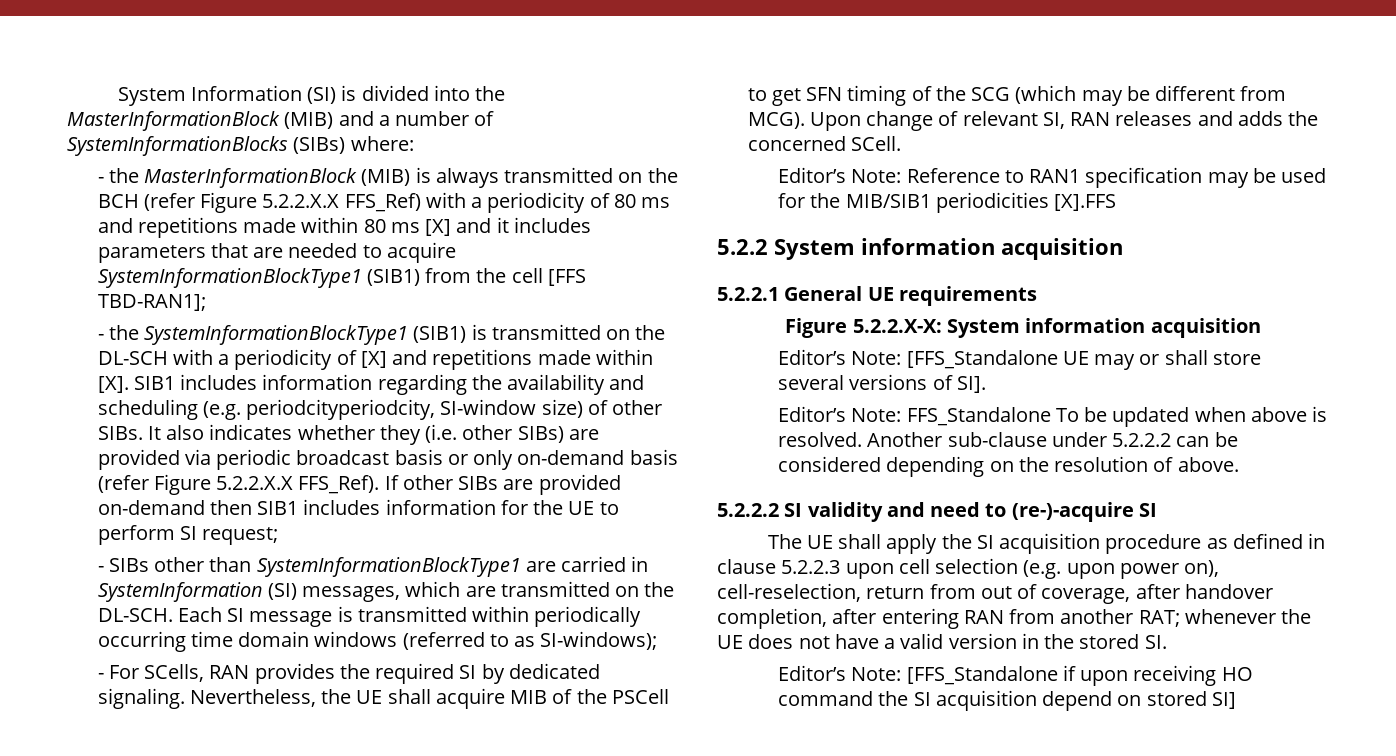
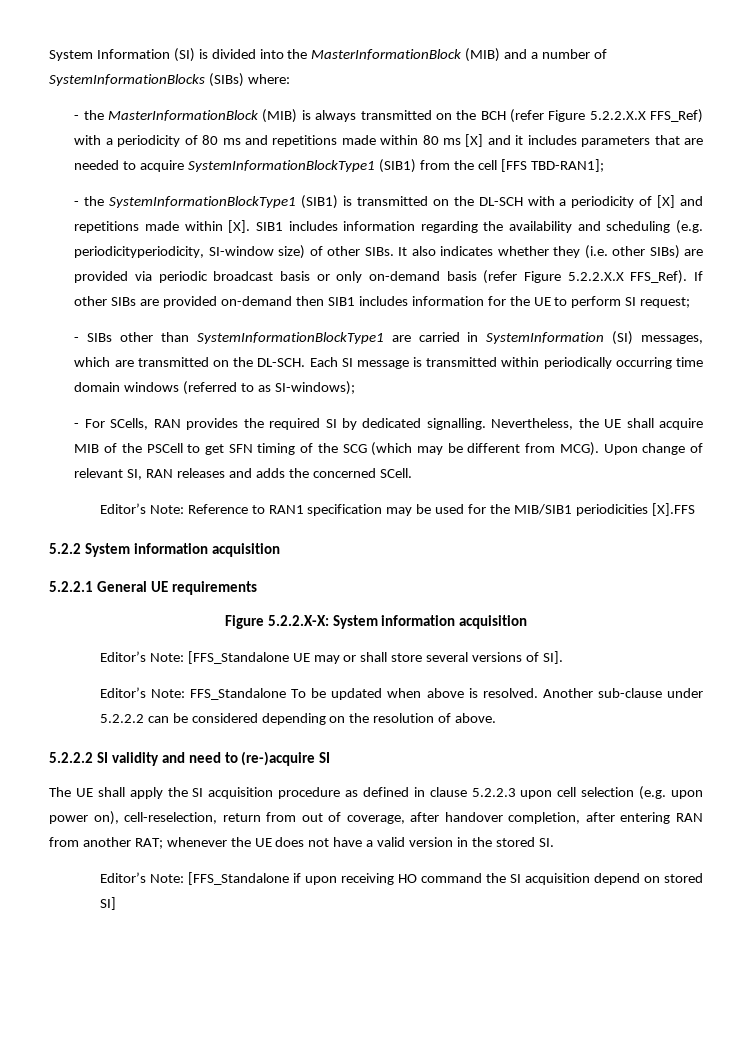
- - the SystemInformationBlockType1 (SIB1) is transmitted on the DL-SCH with a periodicity of [X] and repetitions made within [X]. SIB1 includes information regarding the availability and scheduling (e.g. periodcityperiodcity, SI-window size) of other SIBs.
+ - the SystemInformationBlockType1 (SIB1) is transmitted on the DL-SCH with a periodicity of [X] and repetitions made within [X]. SIB1 includes information regarding the availability and scheduling (e.g. periodicityperiodicity, SI-window size) of other SIBs.
- - For SCells, RAN provides the required SI by dedicated signaling.
+ - For SCells, RAN provides the required SI by dedicated signalling.
- 5.2.2.2 SI validity and need to (re-)-acquire SI
+ 5.2.2.2 SI validity and need to (re-)acquire SI

